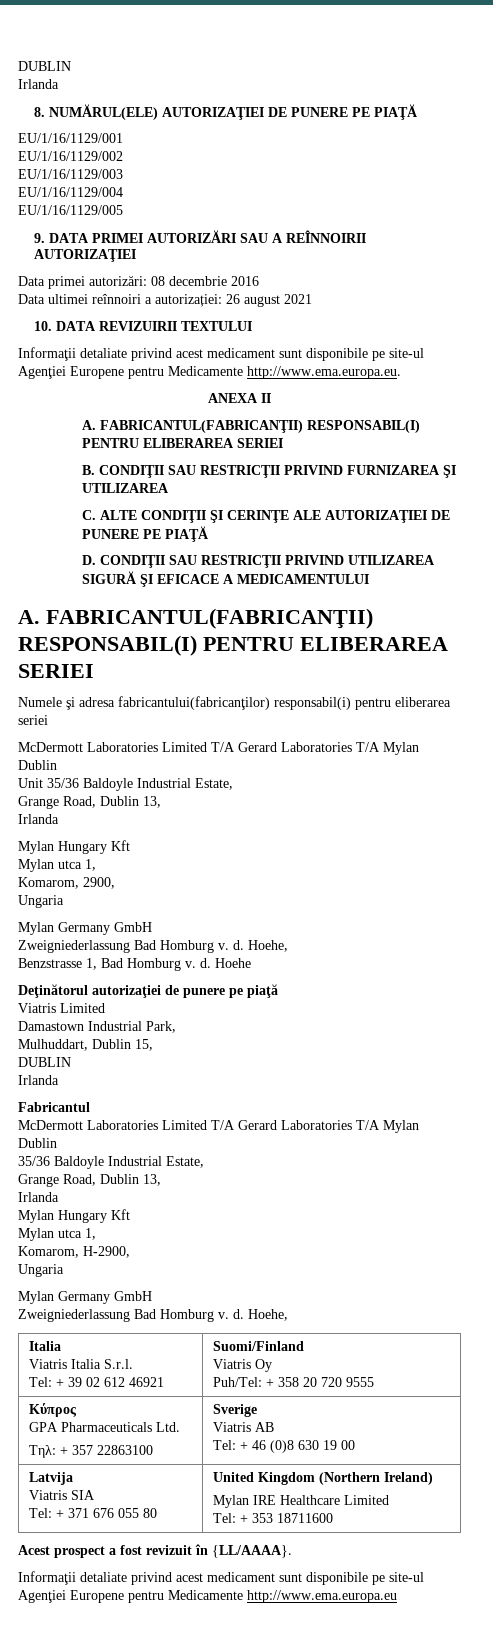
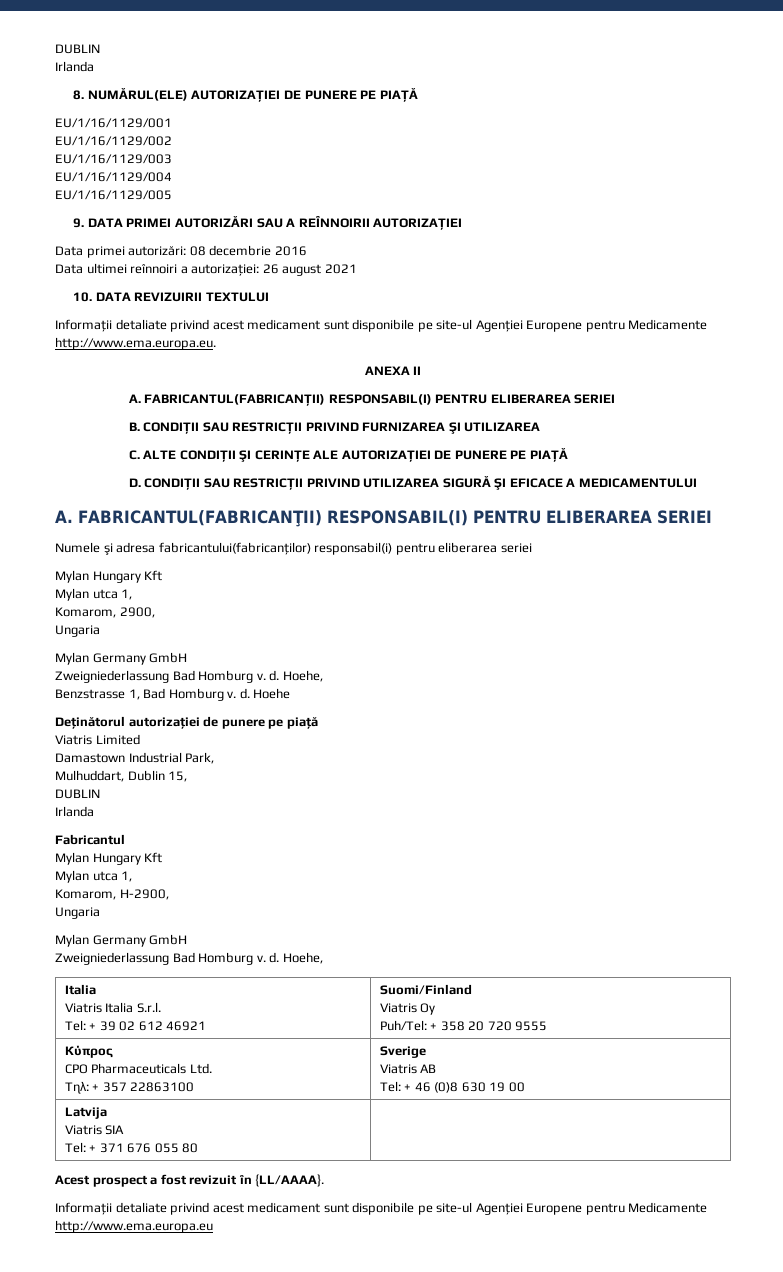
  Numele şi adresa fabricantului(fabricanţilor) responsabil(i) pentru eliberarea seriei
- McDermott Laboratories Limited T/A Gerard Laboratories T/A Mylan Dublin
- Unit 35/36 Baldoyle Industrial Estate,
- Grange Road, Dublin 13,
- Irlanda
  Fabricantul
- McDermott Laboratories Limited T/A Gerard Laboratories T/A Mylan Dublin
- 35/36 Baldoyle Industrial Estate,
- Grange Road, Dublin 13,
- Irlanda
  Κύπρος
- GPA Pharmaceuticals Ltd.
+ CPO Pharmaceuticals Ltd.
  Latvija
  Viatris SIA
- Tel: + 371 676 055 80 | United Kingdom (Northern Ireland)
- Mylan IRE Healthcare Limited
- Tel: + 353 18711600
+ Tel: + 371 676 055 80 |

